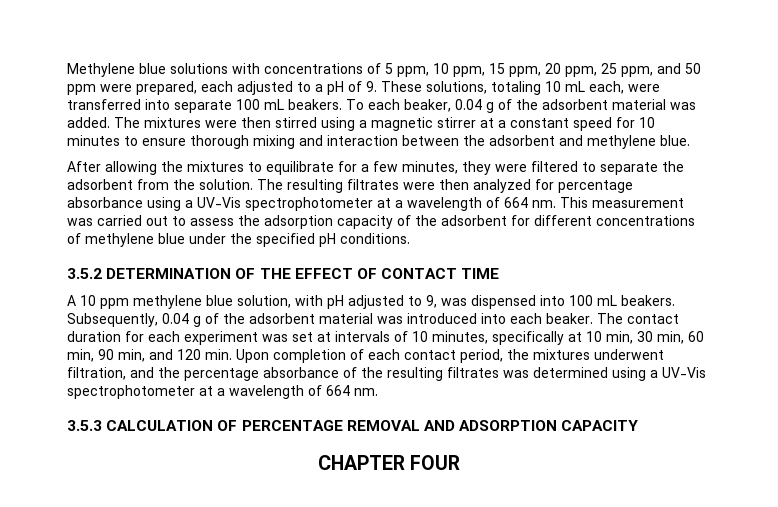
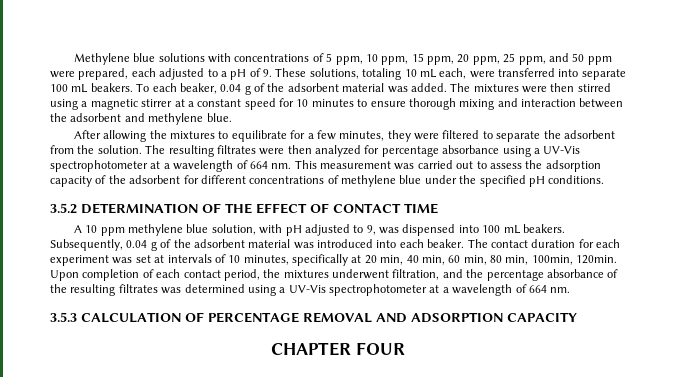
- The contact duration for each experiment was set at intervals of 10 minutes, specifically at 10 min, 30 min, 60 min, 90 min, and 120 min. Upon completion of each contact period, the mixtures underwent filtration, and the percentage absorbance of the resulting filtrates was determined using a UV-Vis spectrophotometer at a wavelength of 664 nm.
+ The contact duration for each experiment was set at intervals of 10 minutes, specifically at 20 min, 40 min, 60 min, 80 min, 100min, 120min. Upon completion of each contact period, the mixtures underwent filtration, and the percentage absorbance of the resulting filtrates was determined using a UV-Vis spectrophotometer at a wavelength of 664 nm.

